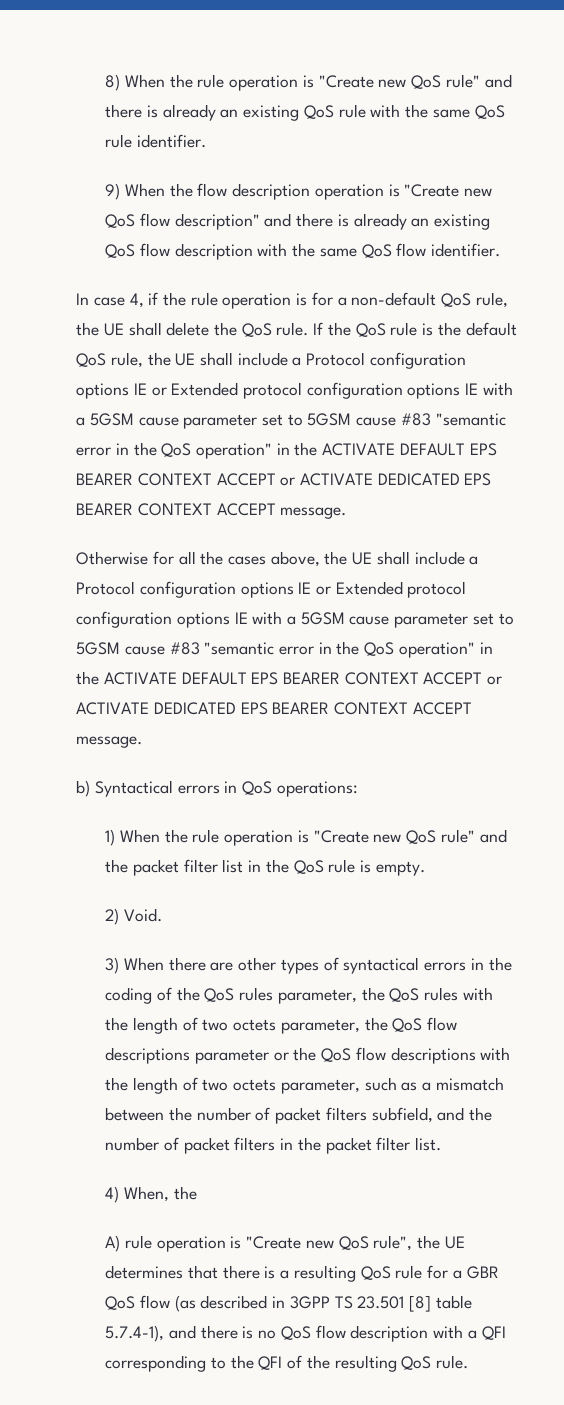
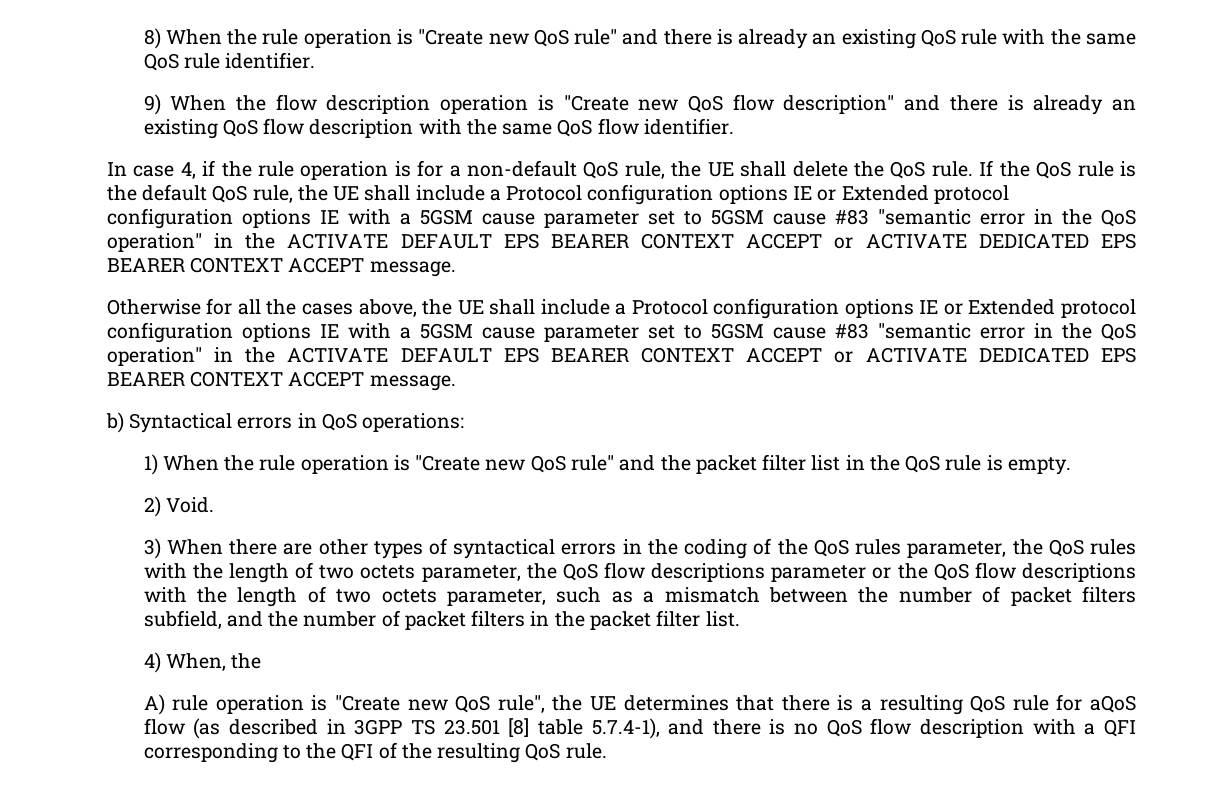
- A) rule operation is "Create new QoS rule", the UE determines that there is a resulting QoS rule for a GBR QoS flow (as described in 3GPP TS 23.501 [8] table 5.7.4-1), and there is no QoS flow description with a QFI corresponding to the QFI of the resulting QoS rule.
+ A) rule operation is "Create new QoS rule", the UE determines that there is a resulting QoS rule for aQoS flow (as described in 3GPP TS 23.501 [8] table 5.7.4-1), and there is no QoS flow description with a QFI corresponding to the QFI of the resulting QoS rule.

